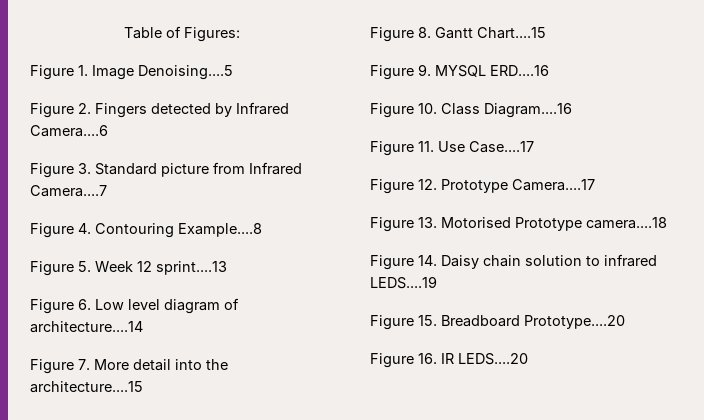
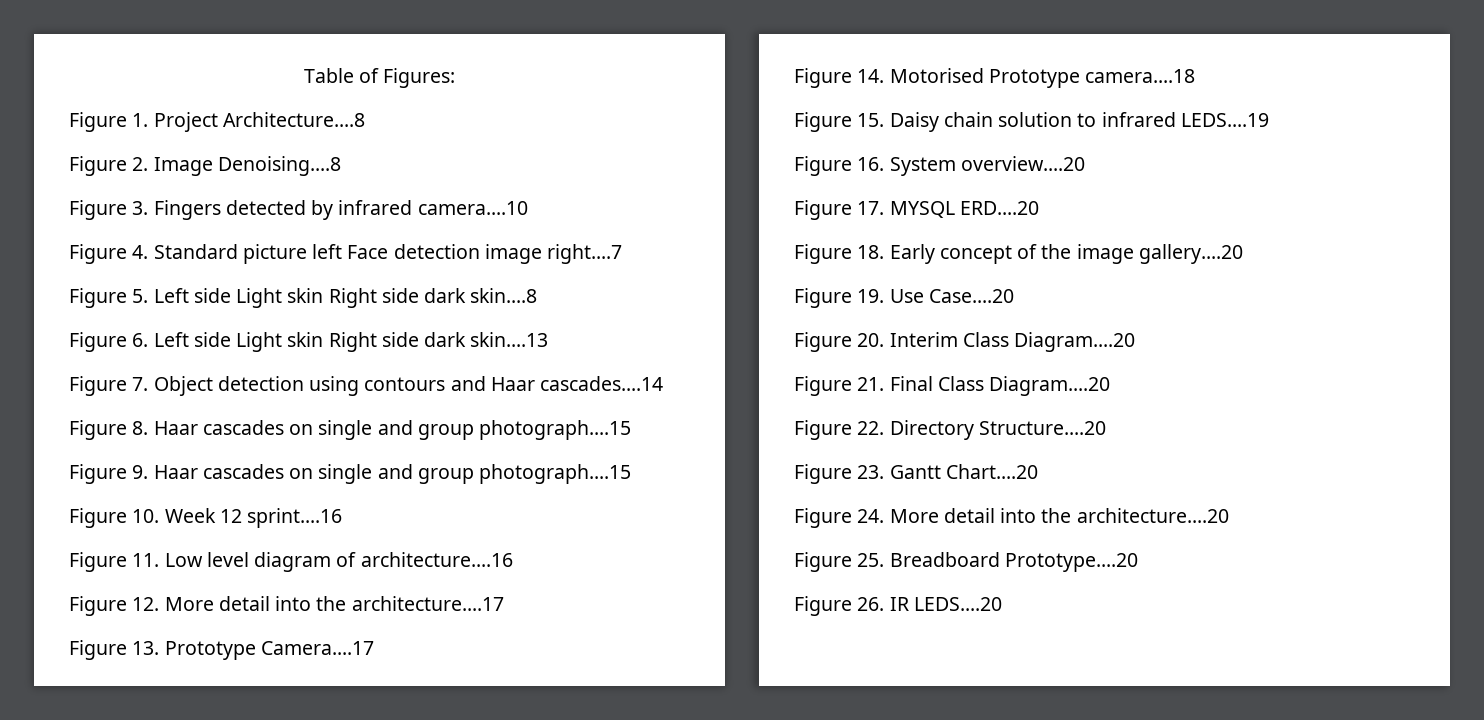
- Figure 1. Image Denoising....5
+ Figure 1. Project Architecture....8
- Figure 2. Fingers detected by Infrared Camera....6
- Figure 3. Standard picture from Infrared Camera....7
- Figure 4. Contouring Example....8
- Figure 5. Week 12 sprint....13
- Figure 6. Low level diagram of architecture....14
- Figure 7. More detail into the architecture....15
- Figure 8. Gantt Chart....15
- Figure 9. MYSQL ERD....16
- Figure 10. Class Diagram....16
- Figure 11. Use Case....17
- Figure 12. Prototype Camera....17
+ Figure 2. Image Denoising....8
+ Figure 3. Fingers detected by infrared camera....10
+ Figure 4. Standard picture left Face detection image right....7
+ Figure 5. Left side Light skin Right side dark skin....8
+ Figure 6. Left side Light skin Right side dark skin....13
+ Figure 7. Object detection using contours and Haar cascades....14
+ Figure 8. Haar cascades on single and group photograph....15
+ Figure 9. Haar cascades on single and group photograph....15
+ Figure 10. Week 12 sprint....16
+ Figure 11. Low level diagram of architecture....16
+ Figure 12. More detail into the architecture....17
+ Figure 13. Prototype Camera....17
- Figure 13. Motorised Prototype camera....18
+ Figure 14. Motorised Prototype camera....18
- Figure 14. Daisy chain solution to infrared LEDS....19
+ Figure 15. Daisy chain solution to infrared LEDS....19
- Figure 15. Breadboard Prototype....20
+ Figure 16. System overview....20
+ Figure 17. MYSQL ERD....20
+ Figure 18. Early concept of the image gallery....20
+ Figure 19. Use Case....20
+ Figure 20. Interim Class Diagram....20
+ Figure 21. Final Class Diagram....20
+ Figure 22. Directory Structure....20
+ Figure 23. Gantt Chart....20
+ Figure 24. More detail into the architecture....20
+ Figure 25. Breadboard Prototype....20
- Figure 16. IR LEDS....20
+ Figure 26. IR LEDS....20

